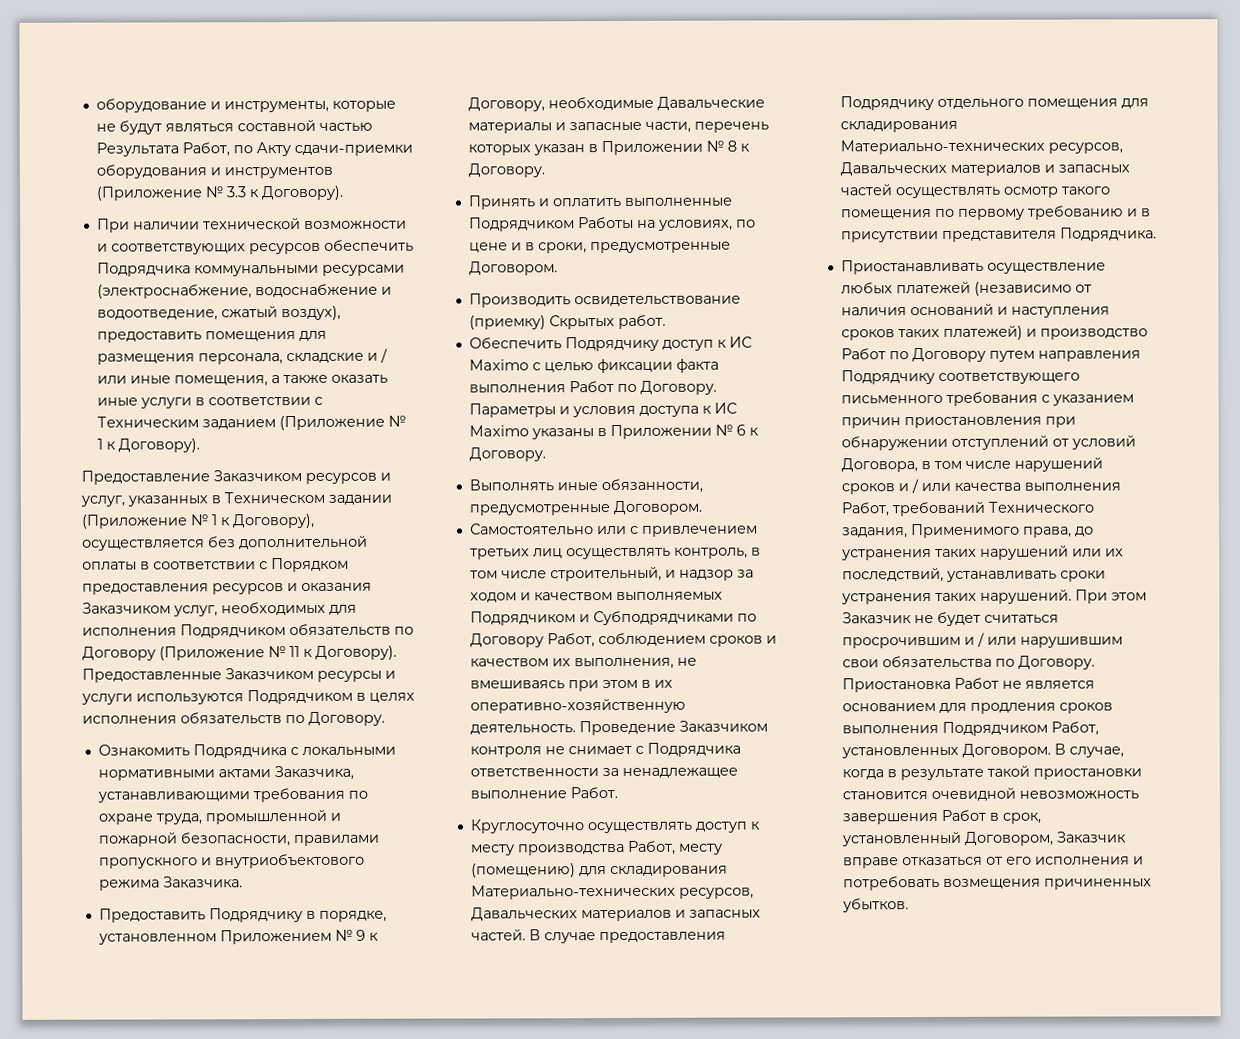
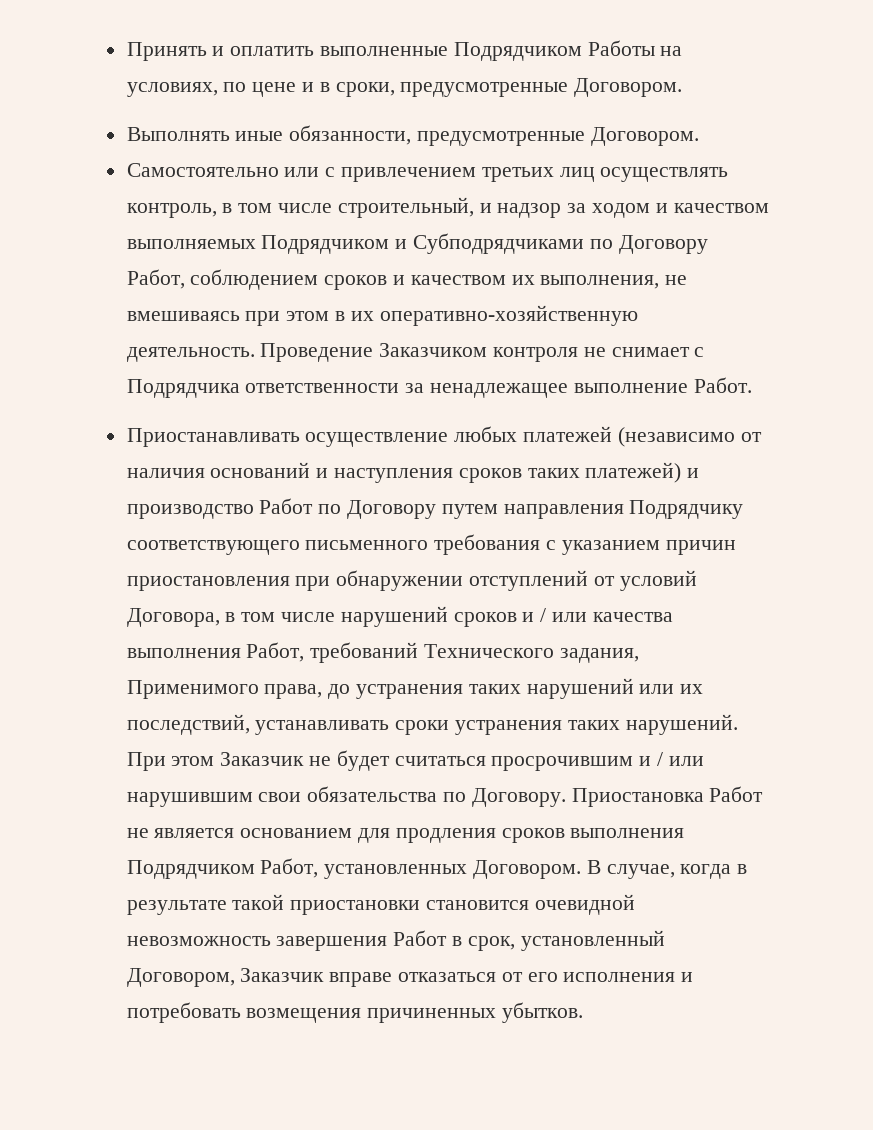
- оборудование и инструменты, которые не будут являться составной частью Результата Работ, по Акту сдачи-приемки оборудования и инструментов (Приложение № 3.3 к Договору).
- При наличии технической возможности и соответствующих ресурсов обеспечить Подрядчика коммунальными ресурсами (электроснабжение, водоснабжение и водоотведение, сжатый воздух), предоставить помещения для размещения персонала, складские и / или иные помещения, а также оказать иные услуги в соответствии с Техническим заданием (Приложение № 1 к Договору).
- Предоставление Заказчиком ресурсов и услуг, указанных в Техническом задании (Приложение № 1 к Договору), осуществляется без дополнительной оплаты в соответствии с Порядком предоставления ресурсов и оказания Заказчиком услуг, необходимых для исполнения Подрядчиком обязательств по Договору (Приложение № 11 к Договору). Предоставленные Заказчиком ресурсы и услуги используются Подрядчиком в целях исполнения обязательств по Договору.
- Ознакомить Подрядчика с локальными нормативными актами Заказчика, устанавливающими требования по охране труда, промышленной и пожарной безопасности, правилами пропускного и внутриобъектового режима Заказчика.
- Предоставить Подрядчику в порядке, установленном Приложением № 9 к Договору, необходимые Давальческие материалы и запасные части, перечень которых указан в Приложении № 8 к Договору.
- Производить освидетельствование (приемку) Скрытых работ.
- Обеспечить Подрядчику доступ к ИС Maximo с целью фиксации факта выполнения Работ по Договору. Параметры и условия доступа к ИС Maximo указаны в Приложении № 6 к Договору.
- Круглосуточно осуществлять доступ к месту производства Работ, месту (помещению) для складирования Материально-технических ресурсов, Давальческих материалов и запасных частей. В случае предоставления Подрядчику отдельного помещения для складирования Материально-технических ресурсов, Давальческих материалов и запасных частей осуществлять осмотр такого помещения по первому требованию и в присутствии представителя Подрядчика.

